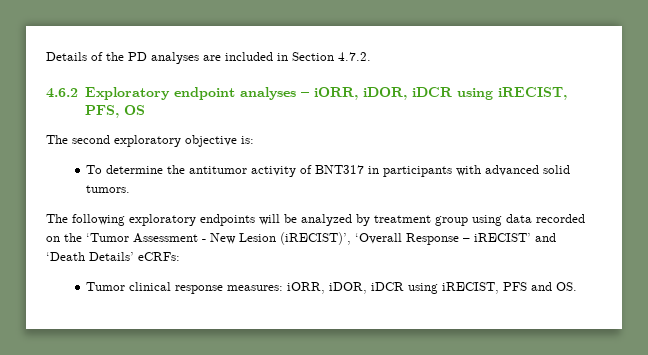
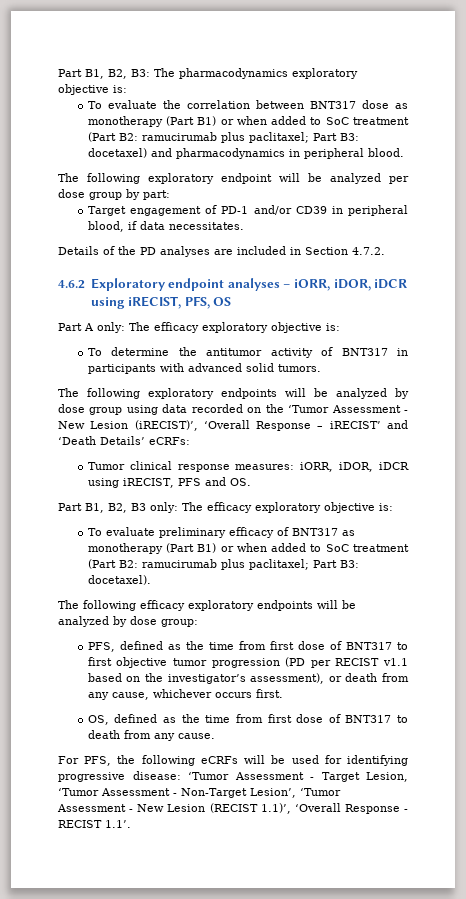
+ Part B1, B2, B3: The pharmacodynamics exploratory objective is:
+ To evaluate the correlation between BNT317 dose as monotherapy (Part B1) or when added to SoC treatment (Part B2: ramucirumab plus paclitaxel; Part B3: docetaxel) and pharmacodynamics in peripheral blood.
+ The following exploratory endpoint will be analyzed per dose group by part:
+ Target engagement of PD-1 and/or CD39 in peripheral blood, if data necessitates.
- The second exploratory objective is:
+ Part A only: The efficacy exploratory objective is:
- The following exploratory endpoints will be analyzed by treatment group using data recorded on the ‘Tumor Assessment - New Lesion (iRECIST)’, ‘Overall Response – iRECIST’ and ‘Death Details’ eCRFs:
+ The following exploratory endpoints will be analyzed by dose group using data recorded on the ‘Tumor Assessment - New Lesion (iRECIST)’, ‘Overall Response – iRECIST’ and ‘Death Details’ eCRFs:
+ Part B1, B2, B3 only: The efficacy exploratory objective is:
+ To evaluate preliminary efficacy of BNT317 as monotherapy (Part B1) or when added to SoC treatment (Part B2: ramucirumab plus paclitaxel; Part B3: docetaxel).
+ The following efficacy exploratory endpoints will be analyzed by dose group:
+ PFS, defined as the time from first dose of BNT317 to first objective tumor progression (PD per RECIST v1.1 based on the investigator’s assessment), or death from any cause, whichever occurs first.
+ OS, defined as the time from first dose of BNT317 to death from any cause.
+ For PFS, the following eCRFs will be used for identifying progressive disease: ‘Tumor Assessment - Target Lesion, ‘Tumor Assessment - Non-Target Lesion’, ‘Tumor Assessment - New Lesion (RECIST 1.1)’, ‘Overall Response - RECIST 1.1’.

